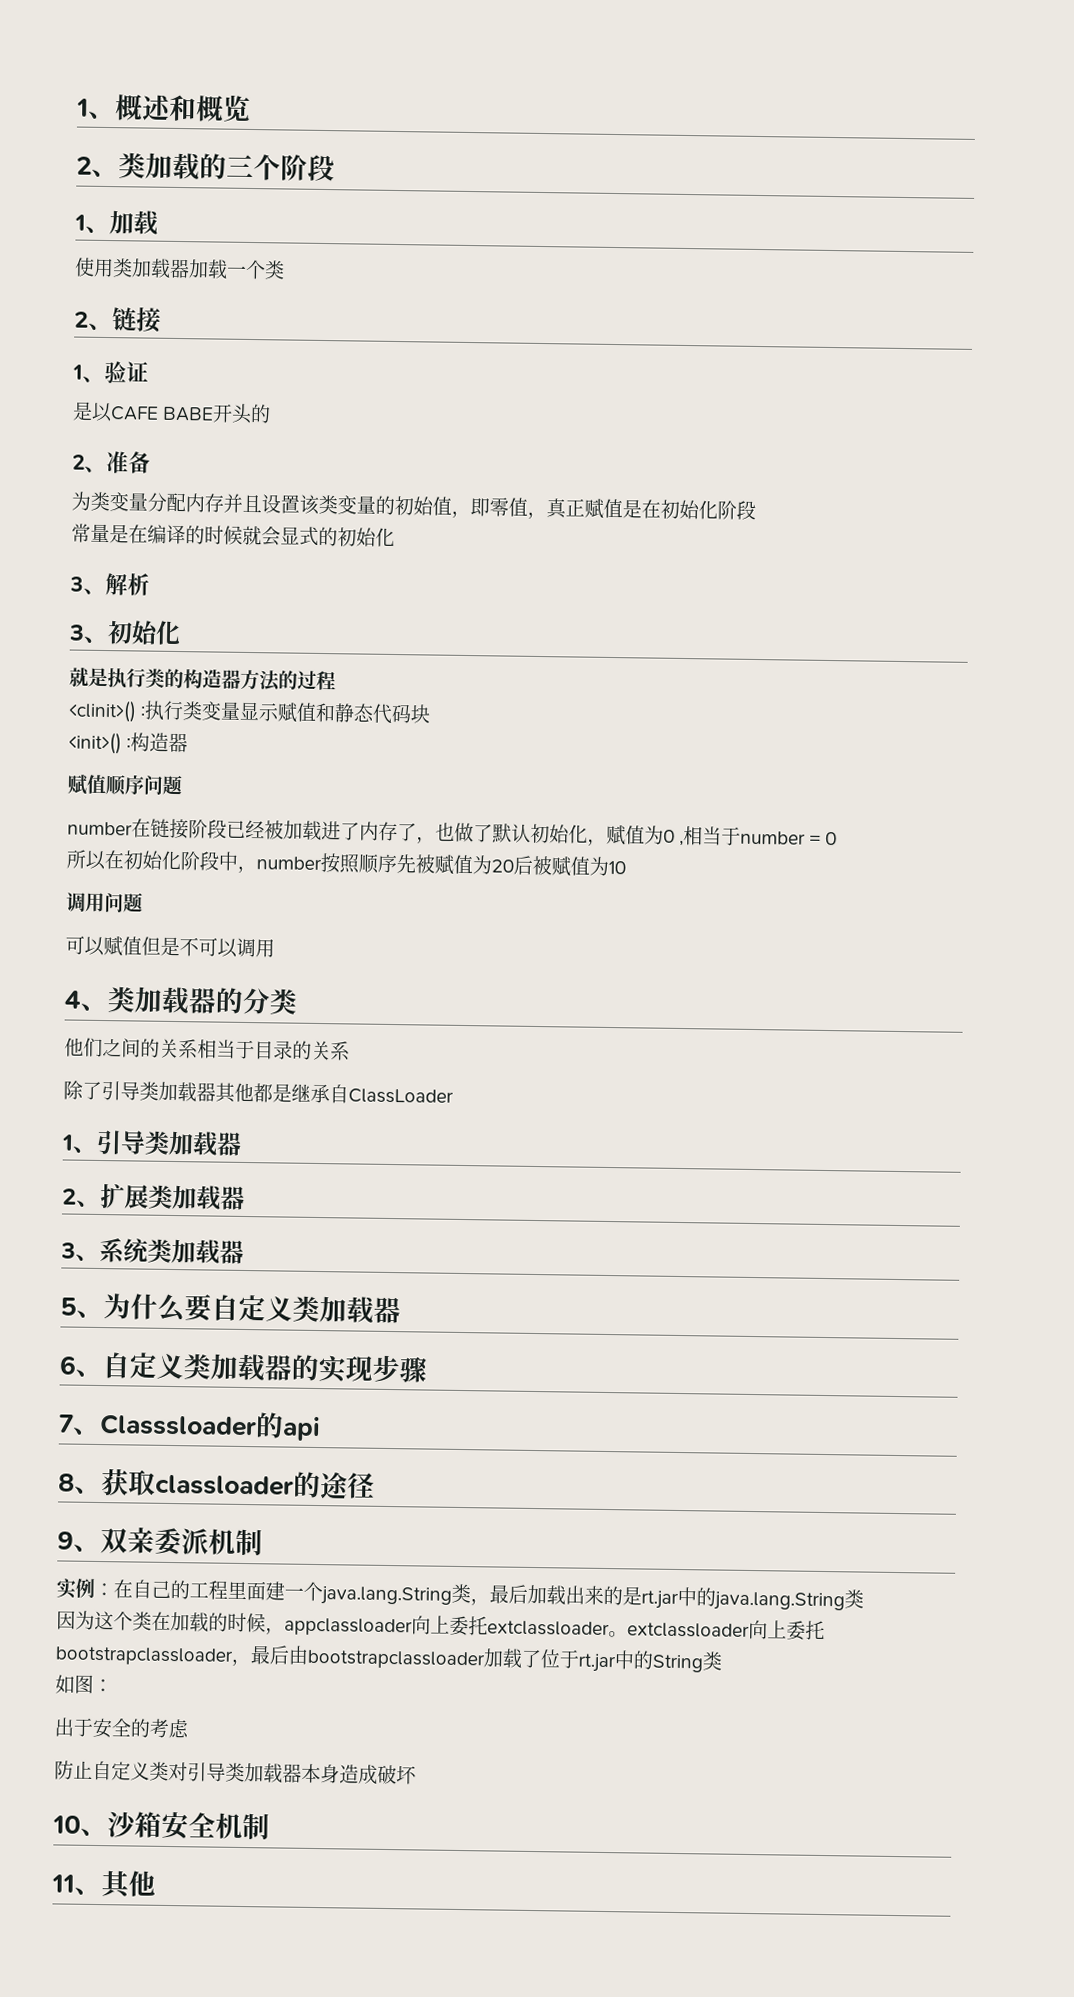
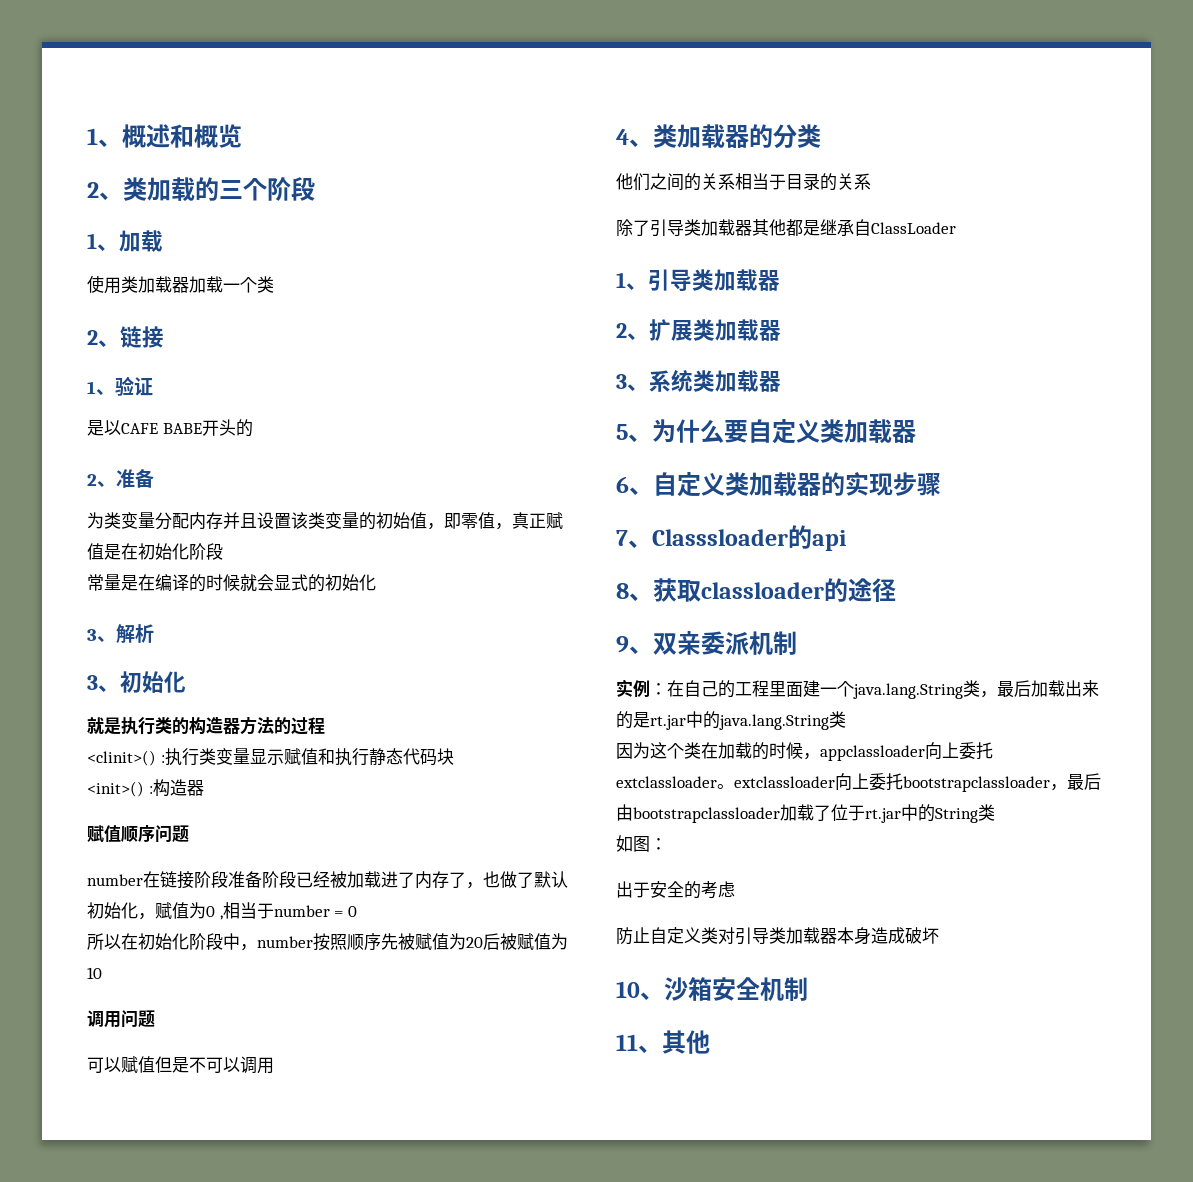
- <clinit>() :执行类变量显示赋值和静态代码块
+ <clinit>() :执行类变量显示赋值和执行静态代码块
- number在链接阶段已经被加载进了内存了，也做了默认初始化，赋值为0 ,相当于number = 0
+ number在链接阶段准备阶段已经被加载进了内存了，也做了默认初始化，赋值为0 ,相当于number = 0

